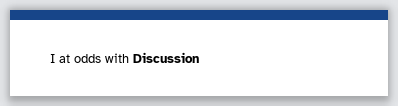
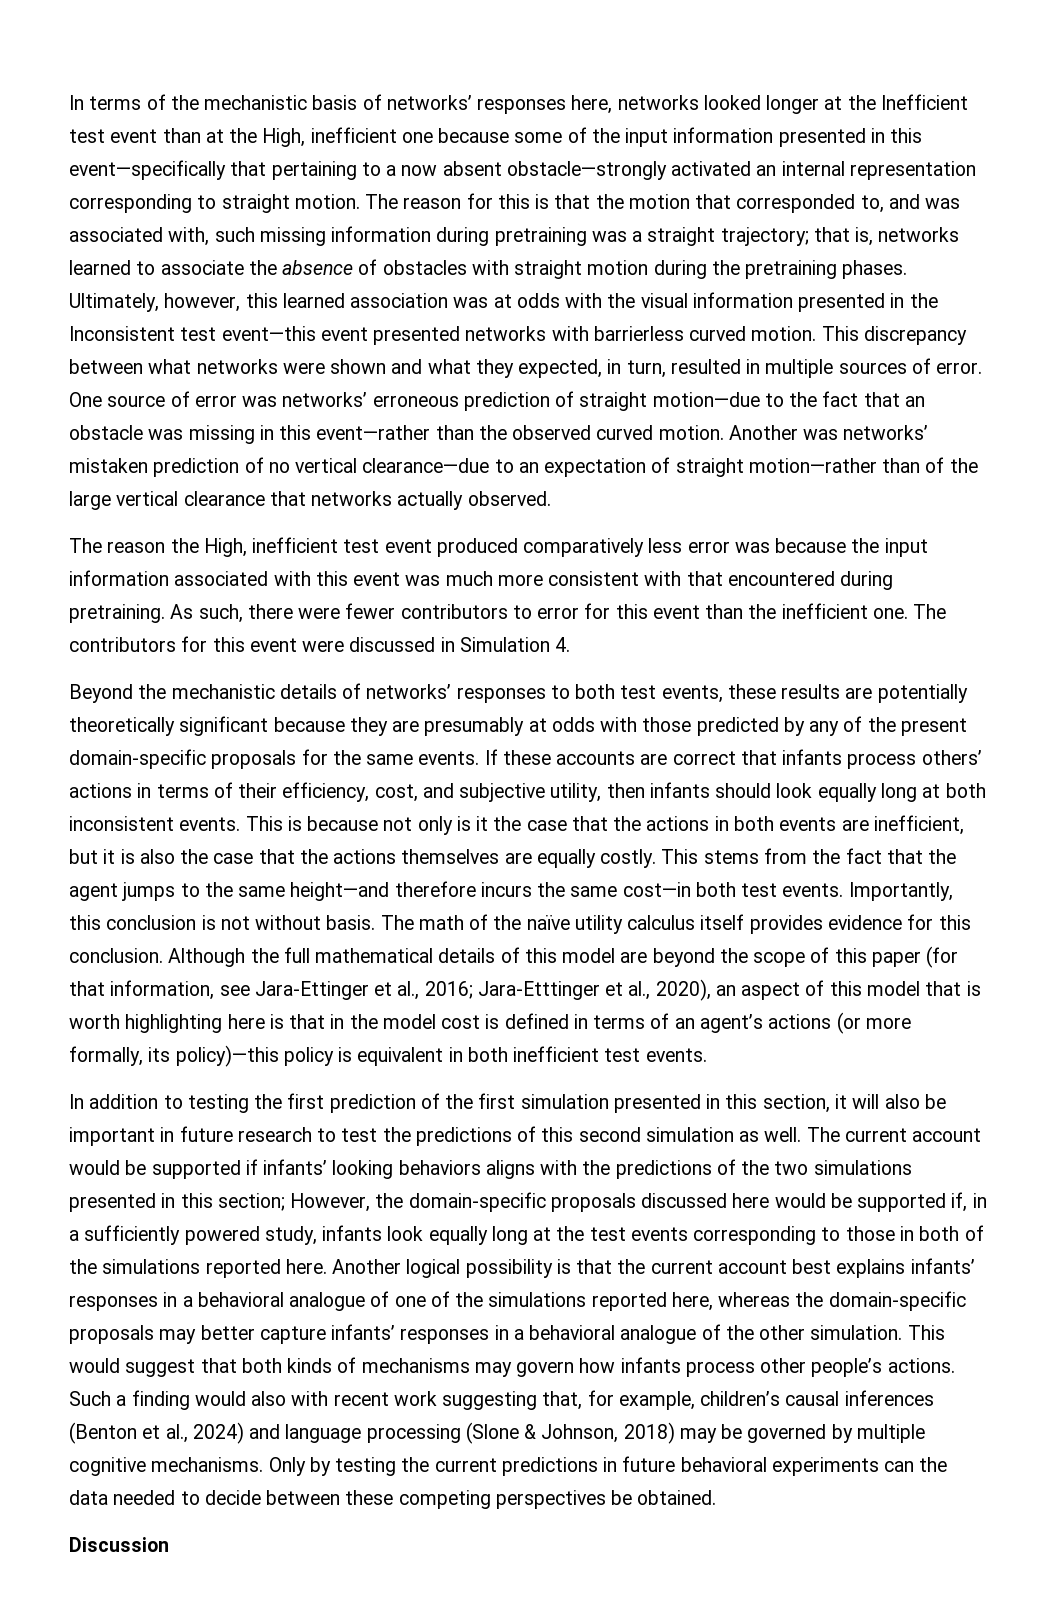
- I at odds with Discussion
+ In terms of the mechanistic basis of networks’ responses here, networks looked longer at the Inefficient test event than at the High, inefficient one because some of the input information presented in this event—specifically that pertaining to a now absent obstacle—strongly activated an internal representation corresponding to straight motion. The reason for this is that the motion that corresponded to, and was associated with, such missing information during pretraining was a straight trajectory; that is, networks learned to associate the absence of obstacles with straight motion during the pretraining phases. Ultimately, however, this learned association was at odds with the visual information presented in the Inconsistent test event—this event presented networks with barrierless curved motion. This discrepancy between what networks were shown and what they expected, in turn, resulted in multiple sources of error. One source of error was networks’ erroneous prediction of straight motion—due to the fact that an obstacle was missing in this event—rather than the observed curved motion. Another was networks’ mistaken prediction of no vertical clearance—due to an expectation of straight motion—rather than of the large vertical clearance that networks actually observed.
+ The reason the High, inefficient test event produced comparatively less error was because the input information associated with this event was much more consistent with that encountered during pretraining. As such, there were fewer contributors to error for this event than the inefficient one. The contributors for this event were discussed in Simulation 4.
+ Beyond the mechanistic details of networks’ responses to both test events, these results are potentially theoretically significant because they are presumably at odds with those predicted by any of the present domain-specific proposals for the same events. If these accounts are correct that infants process others’ actions in terms of their efficiency, cost, and subjective utility, then infants should look equally long at both inconsistent events. This is because not only is it the case that the actions in both events are inefficient, but it is also the case that the actions themselves are equally costly. This stems from the fact that the agent jumps to the same height—and therefore incurs the same cost—in both test events. Importantly, this conclusion is not without basis. The math of the naïve utility calculus itself provides evidence for this conclusion. Although the full mathematical details of this model are beyond the scope of this paper (for that information, see Jara-Ettinger et al., 2016; Jara-Etttinger et al., 2020), an aspect of this model that is worth highlighting here is that in the model cost is defined in terms of an agent’s actions (or more formally, its policy)—this policy is equivalent in both inefficient test events.
+ In addition to testing the first prediction of the first simulation presented in this section, it will also be important in future research to test the predictions of this second simulation as well. The current account would be supported if infants’ looking behaviors aligns with the predictions of the two simulations presented in this section; However, the domain-specific proposals discussed here would be supported if, in a sufficiently powered study, infants look equally long at the test events corresponding to those in both of the simulations reported here. Another logical possibility is that the current account best explains infants’ responses in a behavioral analogue of one of the simulations reported here, whereas the domain-specific proposals may better capture infants’ responses in a behavioral analogue of the other simulation. This would suggest that both kinds of mechanisms may govern how infants process other people’s actions. Such a finding would also with recent work suggesting that, for example, children’s causal inferences (Benton et al., 2024) and language processing (Slone & Johnson, 2018) may be governed by multiple cognitive mechanisms. Only by testing the current predictions in future behavioral experiments can the data needed to decide between these competing perspectives be obtained.
+ Discussion

